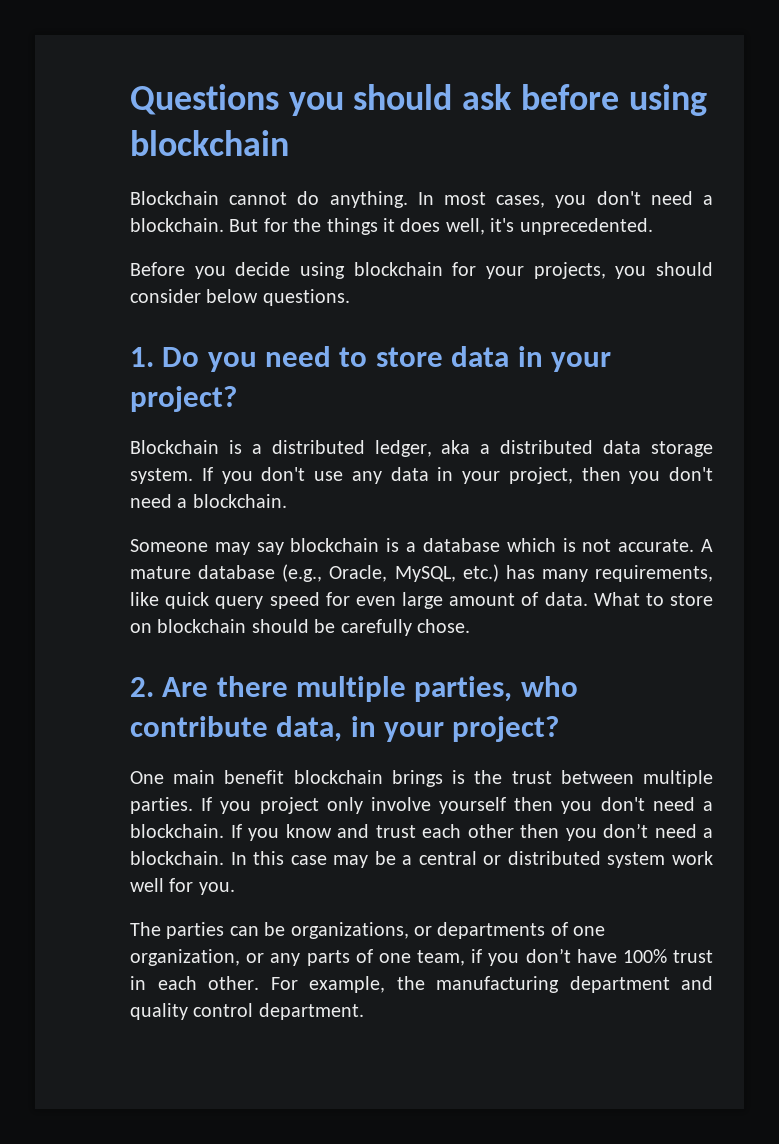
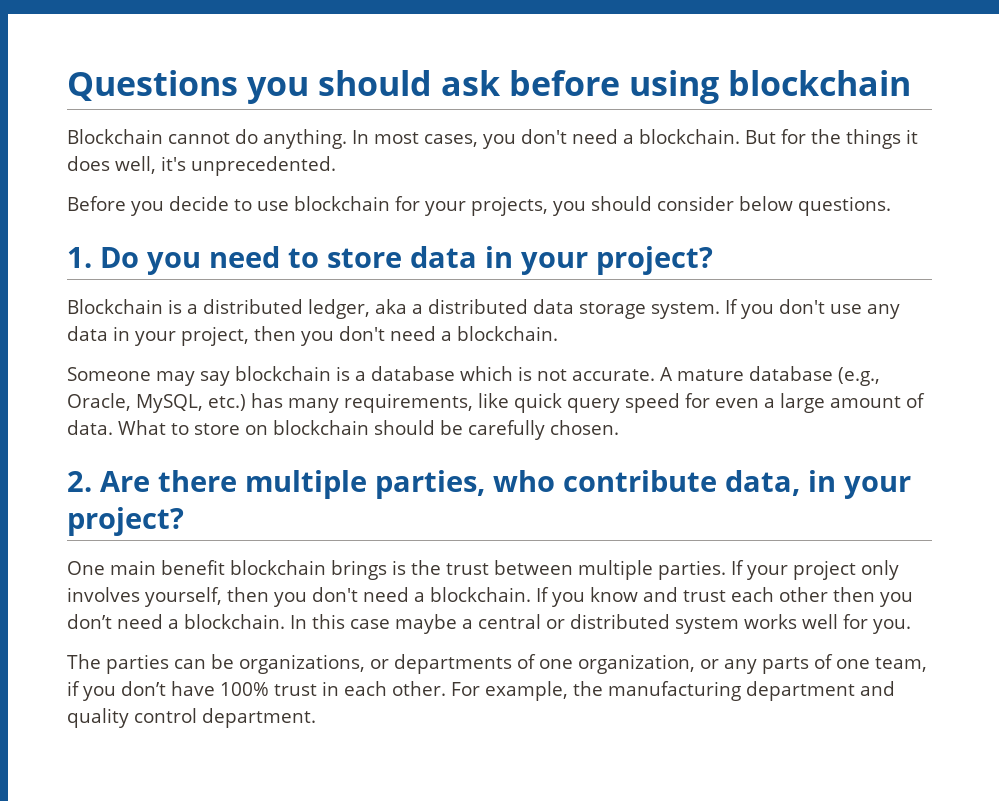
- Before you decide using blockchain for your projects, you should consider below questions.
+ Before you decide to use blockchain for your projects, you should consider below questions.
- A mature database (e.g., Oracle, MySQL, etc.) has many requirements, like quick query speed for even large amount of data.
+ A mature database (e.g., Oracle, MySQL, etc.) has many requirements, like quick query speed for even a large amount of data.
- What to store on blockchain should be carefully chose.
+ What to store on blockchain should be carefully chosen.
- If you project only involve yourself then you don't need a blockchain.
+ If your project only involves yourself, then you don't need a blockchain.
- In this case may be a central or distributed system work well for you.
+ In this case maybe a central or distributed system works well for you.

